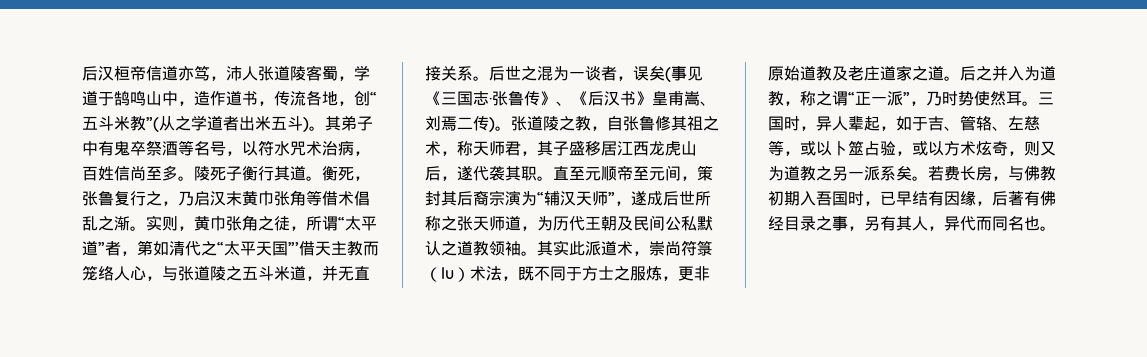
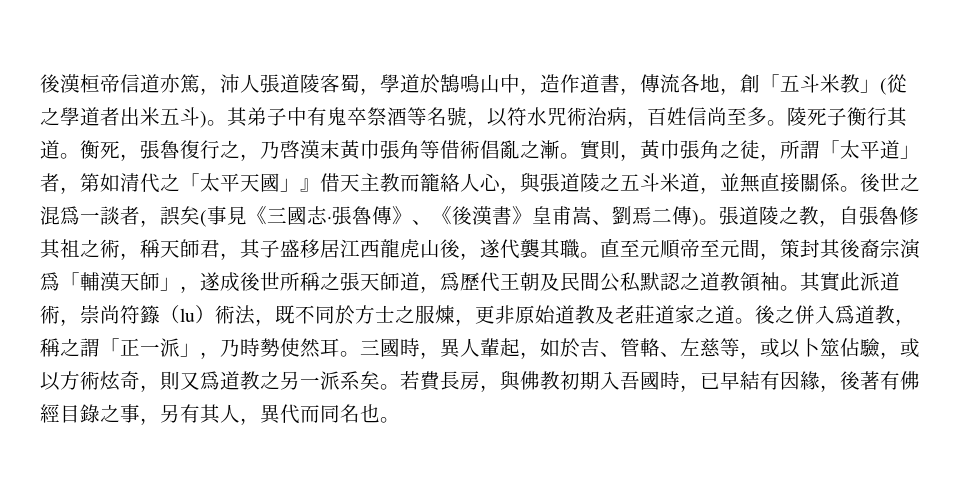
- 后汉桓帝信道亦笃，沛人张道陵客蜀，学道于鹄鸣山中，造作道书，传流各地，创“五斗米教”(从之学道者出米五斗)。
+ 後漢桓帝信道亦篤，沛人張道陵客蜀，學道於鵠鳴山中，造作道書，傳流各地，創「五斗米教」(從之學道者出米五斗)。
- 其弟子中有鬼卒祭酒等名号，以符水咒术治病，百姓信尚至多。
+ 其弟子中有鬼卒祭酒等名號，以符水咒術治病，百姓信尚至多。
- 衡死，张鲁复行之，乃启汉末黄巾张角等借术倡乱之渐。实则，黄巾张角之徒，所谓“太平道”者，第如清代之“太平天国”’借天主教而笼络人心，与张道陵之五斗米道，并无直接关系。后世之混为一谈者，误矣(事见《三国志·张鲁传》、《后汉书》皇甫嵩、刘焉二传)。张道陵之教，自张鲁修其祖之术，称天师君，其子盛移居江西龙虎山后，遂代袭其职。直至元顺帝至元间，策封其后裔宗演为“辅汉天师”，遂成后世所称之张天师道，为历代王朝及民间公私默认之道教领袖。其实此派道术，崇尚符箓（lu）术法，既不同于方士之服炼，更非原始道教及老庄道家之道。
+ 衡死，張魯復行之，乃啓漢末黃巾張角等借術倡亂之漸。實則，黃巾張角之徒，所謂「太平道」者，第如清代之「太平天國」』借天主教而籠絡人心，與張道陵之五斗米道，並無直接關係。後世之混爲一談者，誤矣(事見《三國志·張魯傳》、《後漢書》皇甫嵩、劉焉二傳)。張道陵之教，自張魯修其祖之術，稱天師君，其子盛移居江西龍虎山後，遂代襲其職。直至元順帝至元間，策封其後裔宗演爲「輔漢天師」，遂成後世所稱之張天師道，爲歷代王朝及民間公私默認之道教領袖。其實此派道術，崇尚符籙（lu）術法，既不同於方士之服煉，更非原始道教及老莊道家之道。
- 后之并入为道教，称之谓“正一派”，乃时势使然耳。三国时，异人辈起，如于吉、管辂、左慈等，或以卜筮占验，或以方术炫奇，则又为道教之另一派系矣。
+ 後之併入爲道教，稱之謂「正一派」，乃時勢使然耳。三國時，異人輩起，如於吉、管輅、左慈等，或以卜筮佔驗，或以方術炫奇，則又爲道教之另一派系矣。
- 若费长房，与佛教初期入吾国时，已早结有因缘，后著有佛经目录之事，另有其人，异代而同名也。
+ 若費長房，與佛教初期入吾國時，已早結有因緣，後著有佛經目錄之事，另有其人，異代而同名也。

